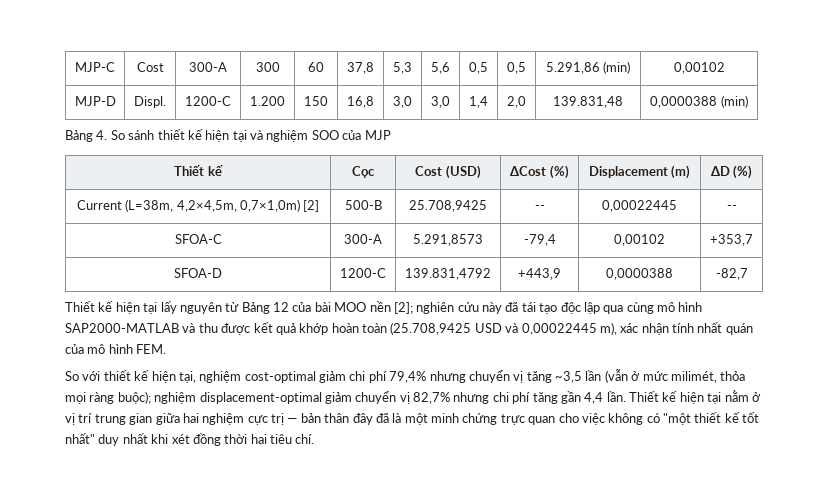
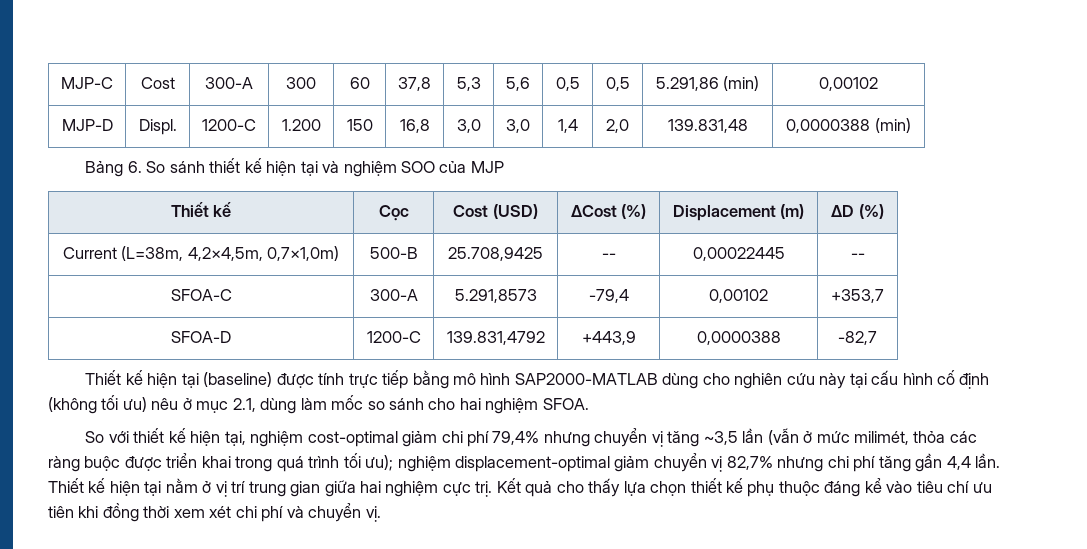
- Bảng 4. So sánh thiết kế hiện tại và nghiệm SOO của MJP
+ Bảng 6. So sánh thiết kế hiện tại và nghiệm SOO của MJP
- Current (L=38m, 4,2×4,5m, 0,7×1,0m) [2] | 500-B | 25.708,9425 | -- | 0,00022445 | --
+ Current (L=38m, 4,2×4,5m, 0,7×1,0m) | 500-B | 25.708,9425 | -- | 0,00022445 | --
- Thiết kế hiện tại lấy nguyên từ Bảng 12 của bài MOO nền [2]; nghiên cứu này đã tái tạo độc lập qua cùng mô hình SAP2000-MATLAB và thu được kết quả khớp hoàn toàn (25.708,9425 USD và 0,00022445 m), xác nhận tính nhất quán của mô hình FEM.
+ Thiết kế hiện tại (baseline) được tính trực tiếp bằng mô hình SAP2000-MATLAB dùng cho nghiên cứu này tại cấu hình cố định (không tối ưu) nêu ở mục 2.1, dùng làm mốc so sánh cho hai nghiệm SFOA.
- So với thiết kế hiện tại, nghiệm cost-optimal giảm chi phí 79,4% nhưng chuyển vị tăng ~3,5 lần (vẫn ở mức milimét, thỏa mọi ràng buộc); nghiệm displacement-optimal giảm chuyển vị 82,7% nhưng chi phí tăng gần 4,4 lần.
+ So với thiết kế hiện tại, nghiệm cost-optimal giảm chi phí 79,4% nhưng chuyển vị tăng ~3,5 lần (vẫn ở mức milimét, thỏa các ràng buộc được triển khai trong quá trình tối ưu); nghiệm displacement-optimal giảm chuyển vị 82,7% nhưng chi phí tăng gần 4,4 lần.
- Thiết kế hiện tại nằm ở vị trí trung gian giữa hai nghiệm cực trị — bản thân đây đã là một minh chứng trực quan cho việc không có "một thiết kế tốt nhất" duy nhất khi xét đồng thời hai tiêu chí.
+ Thiết kế hiện tại nằm ở vị trí trung gian giữa hai nghiệm cực trị. Kết quả cho thấy lựa chọn thiết kế phụ thuộc đáng kể vào tiêu chí ưu tiên khi đồng thời xem xét chi phí và chuyển vị.

